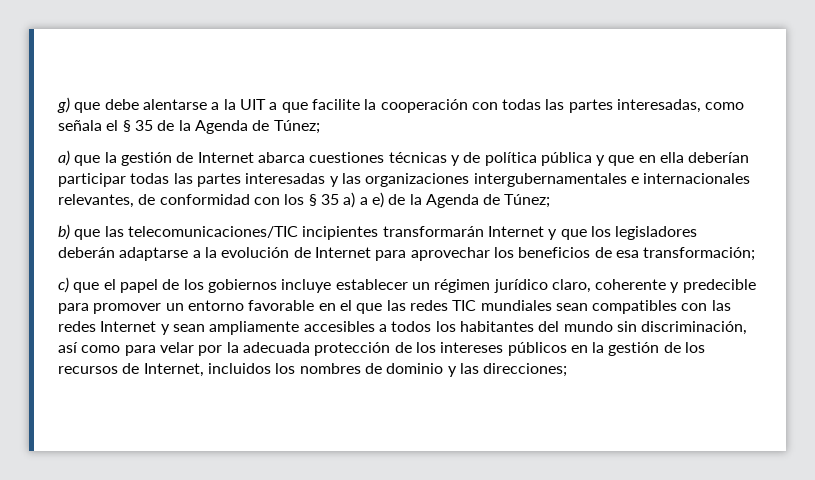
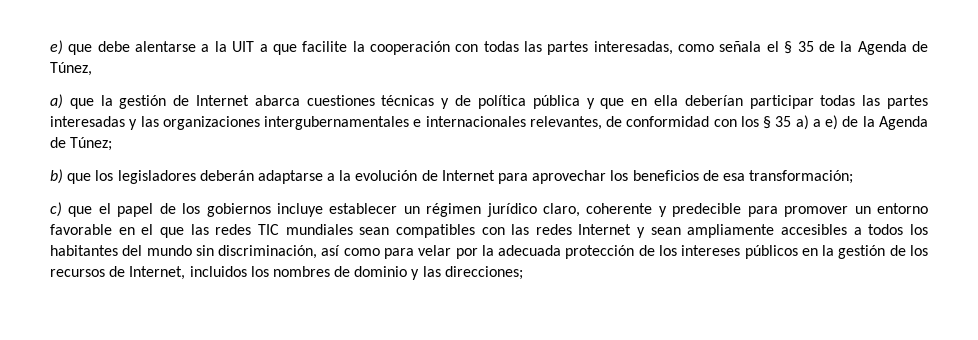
- g) que debe alentarse a la UIT a que facilite la cooperación con todas las partes interesadas, como señala el § 35 de la Agenda de Túnez;
+ e) que debe alentarse a la UIT a que facilite la cooperación con todas las partes interesadas, como señala el § 35 de la Agenda de Túnez,
- b) que las telecomunicaciones/TIC incipientes transformarán Internet y que los legisladores deberán adaptarse a la evolución de Internet para aprovechar los beneficios de esa transformación;
+ b) que los legisladores deberán adaptarse a la evolución de Internet para aprovechar los beneficios de esa transformación;

